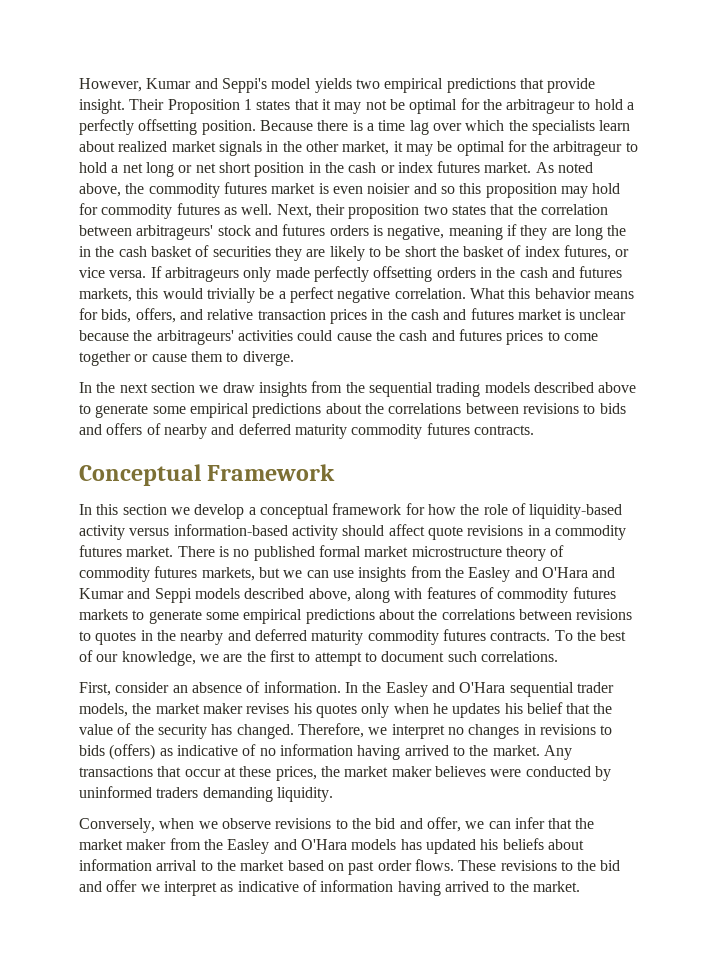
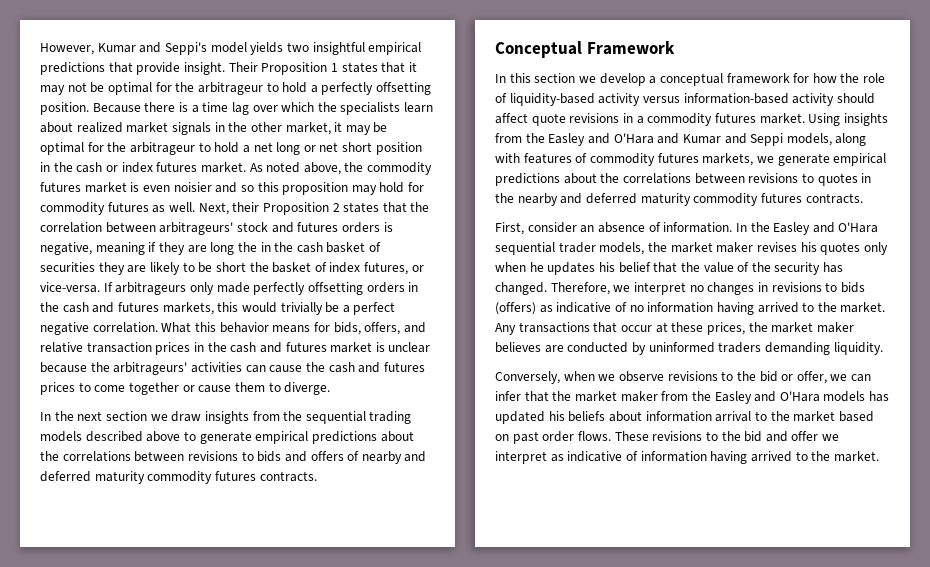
- However, Kumar and Seppi's model yields two empirical predictions that provide insight.
+ However, Kumar and Seppi's model yields two insightful empirical predictions that provide insight.
- Next, their proposition two states that the correlation between arbitrageurs' stock and futures orders is negative, meaning if they are long the in the cash basket of securities they are likely to be short the basket of index futures, or vice versa.
+ Next, their Proposition 2 states that the correlation between arbitrageurs' stock and futures orders is negative, meaning if they are long the in the cash basket of securities they are likely to be short the basket of index futures, or vice-versa.
- What this behavior means for bids, offers, and relative transaction prices in the cash and futures market is unclear because the arbitrageurs' activities could cause the cash and futures prices to come together or cause them to diverge.
+ What this behavior means for bids, offers, and relative transaction prices in the cash and futures market is unclear because the arbitrageurs' activities can cause the cash and futures prices to come together or cause them to diverge.
- In the next section we draw insights from the sequential trading models described above to generate some empirical predictions about the correlations between revisions to bids and offers of nearby and deferred maturity commodity futures contracts.
+ In the next section we draw insights from the sequential trading models described above to generate empirical predictions about the correlations between revisions to bids and offers of nearby and deferred maturity commodity futures contracts.
- There is no published formal market microstructure theory of commodity futures markets, but we can use insights from the Easley and O'Hara and Kumar and Seppi models described above, along with features of commodity futures markets to generate some empirical predictions about the correlations between revisions to quotes in the nearby and deferred maturity commodity futures contracts. To the best of our knowledge, we are the first to attempt to document such correlations.
+ Using insights from the Easley and O'Hara and Kumar and Seppi models, along with features of commodity futures markets, we generate empirical predictions about the correlations between revisions to quotes in the nearby and deferred maturity commodity futures contracts.
- Any transactions that occur at these prices, the market maker believes were conducted by uninformed traders demanding liquidity.
+ Any transactions that occur at these prices, the market maker believes are conducted by uninformed traders demanding liquidity.
- Conversely, when we observe revisions to the bid and offer, we can infer that the market maker from the Easley and O'Hara models has updated his beliefs about information arrival to the market based on past order flows.
+ Conversely, when we observe revisions to the bid or offer, we can infer that the market maker from the Easley and O'Hara models has updated his beliefs about information arrival to the market based on past order flows.

